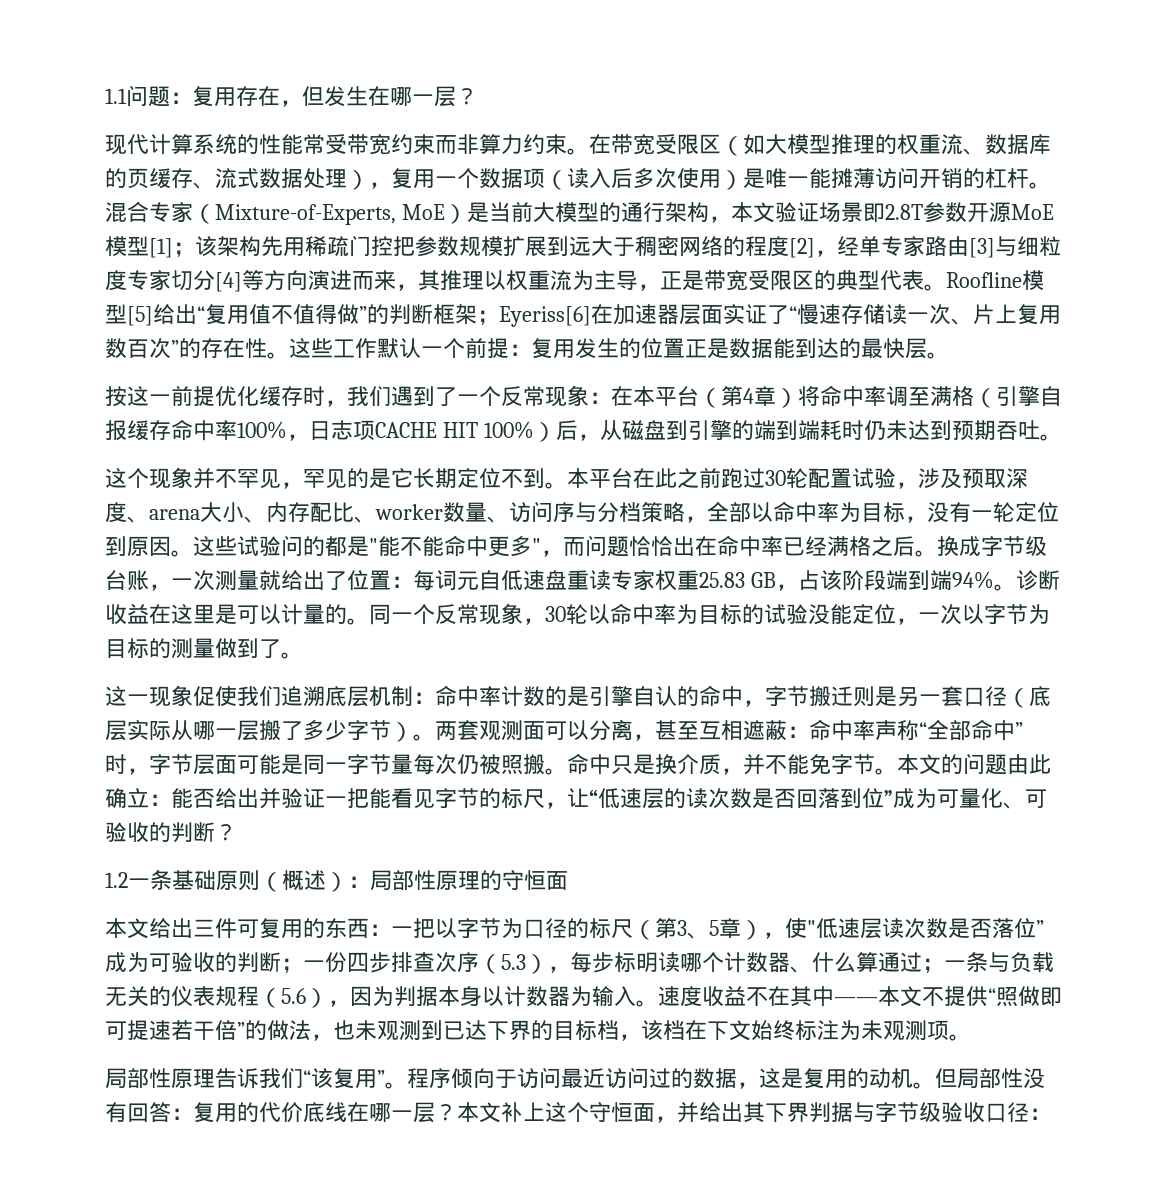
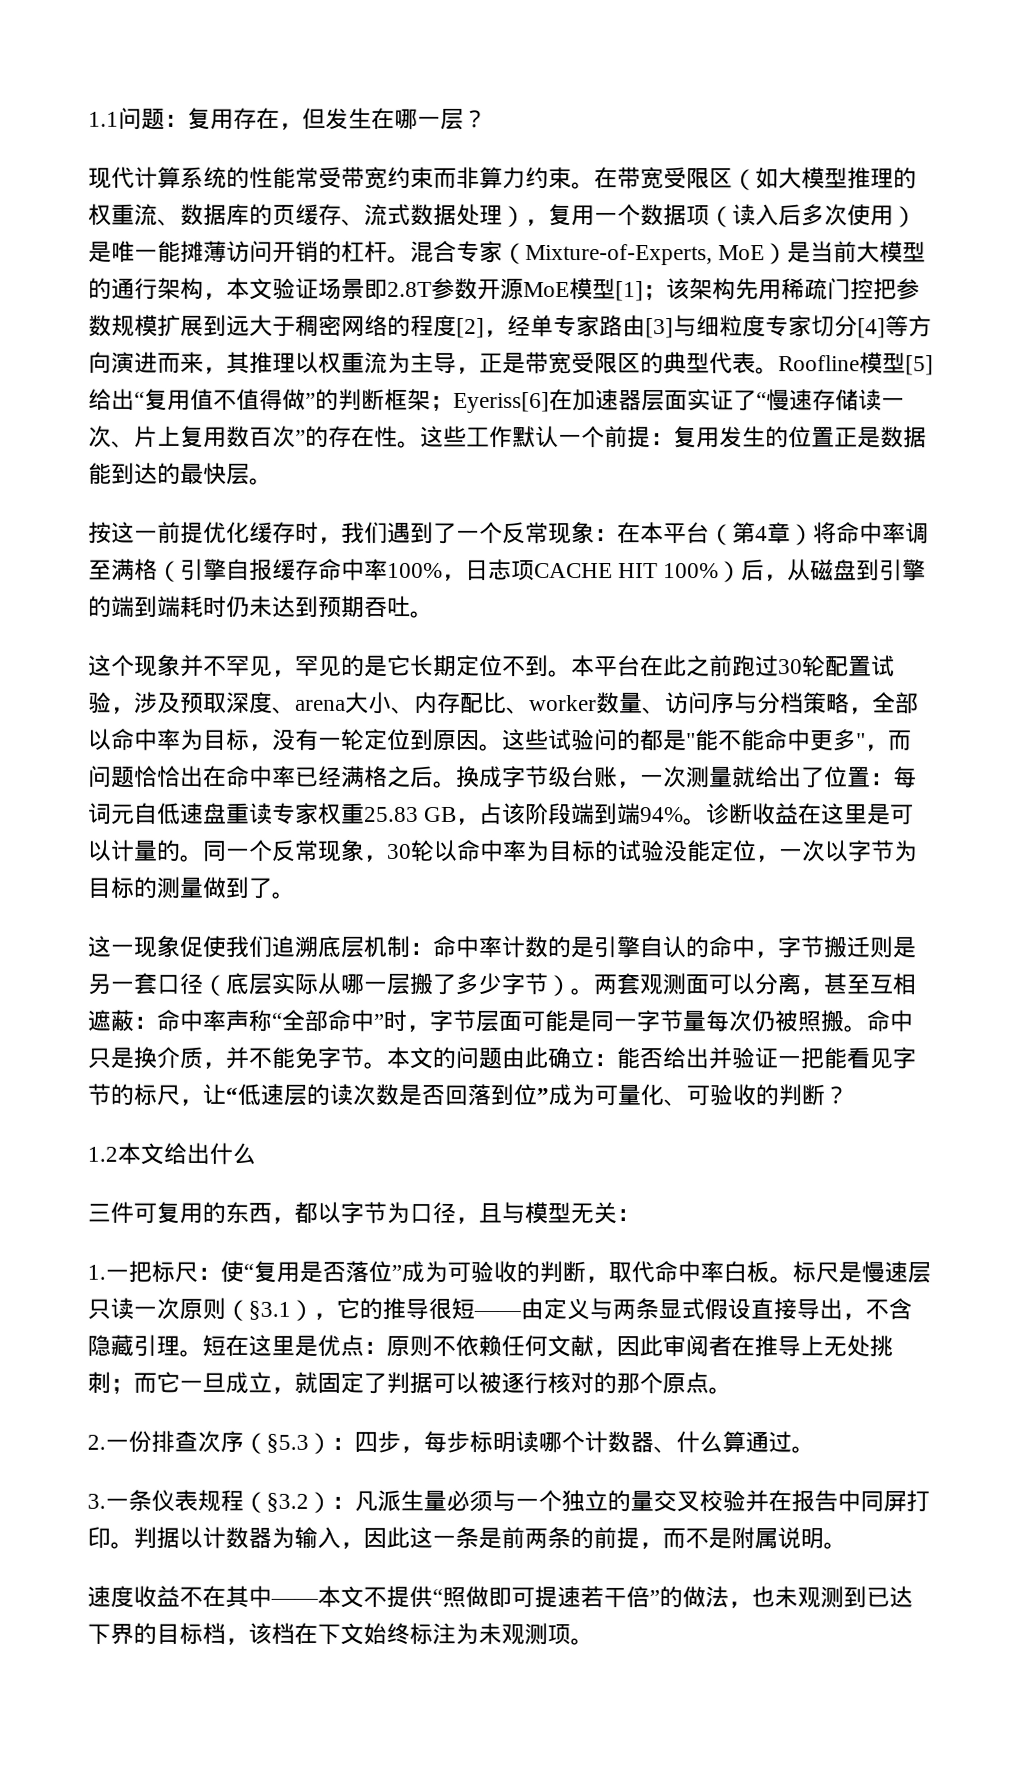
- 1.2一条基础原则（概述）：局部性原理的守恒面
- 本文给出三件可复用的东西：一把以字节为口径的标尺（第3、5章），使"低速层读次数是否落位”成为可验收的判断；一份四步排查次序（5.3），每步标明读哪个计数器、什么算通过；一条与负载无关的仪表规程（5.6），因为判据本身以计数器为输入。速度收益不在其中——本文不提供“照做即可提速若干倍”的做法，也未观测到已达下界的目标档，该档在下文始终标注为未观测项。
+ 1.2本文给出什么
+ 三件可复用的东西，都以字节为口径，且与模型无关：
+ 1.一把标尺：使“复用是否落位”成为可验收的判断，取代命中率白板。标尺是慢速层只读一次原则（§3.1），它的推导很短——由定义与两条显式假设直接导出，不含隐藏引理。短在这里是优点：原则不依赖任何文献，因此审阅者在推导上无处挑刺；而它一旦成立，就固定了判据可以被逐行核对的那个原点。
+ 2.一份排查次序（§5.3）：四步，每步标明读哪个计数器、什么算通过。
+ 3.一条仪表规程（§3.2）：凡派生量必须与一个独立的量交叉校验并在报告中同屏打印。判据以计数器为输入，因此这一条是前两条的前提，而不是附属说明。
+ 速度收益不在其中——本文不提供“照做即可提速若干倍”的做法，也未观测到已达下界的目标档，该档在下文始终标注为未观测项。
- 局部性原理告诉我们“该复用”。程序倾向于访问最近访问过的数据，这是复用的动机。但局部性没有回答：复用的代价底线在哪一层？本文补上这个守恒面，并给出其下界判据与字节级验收口径：

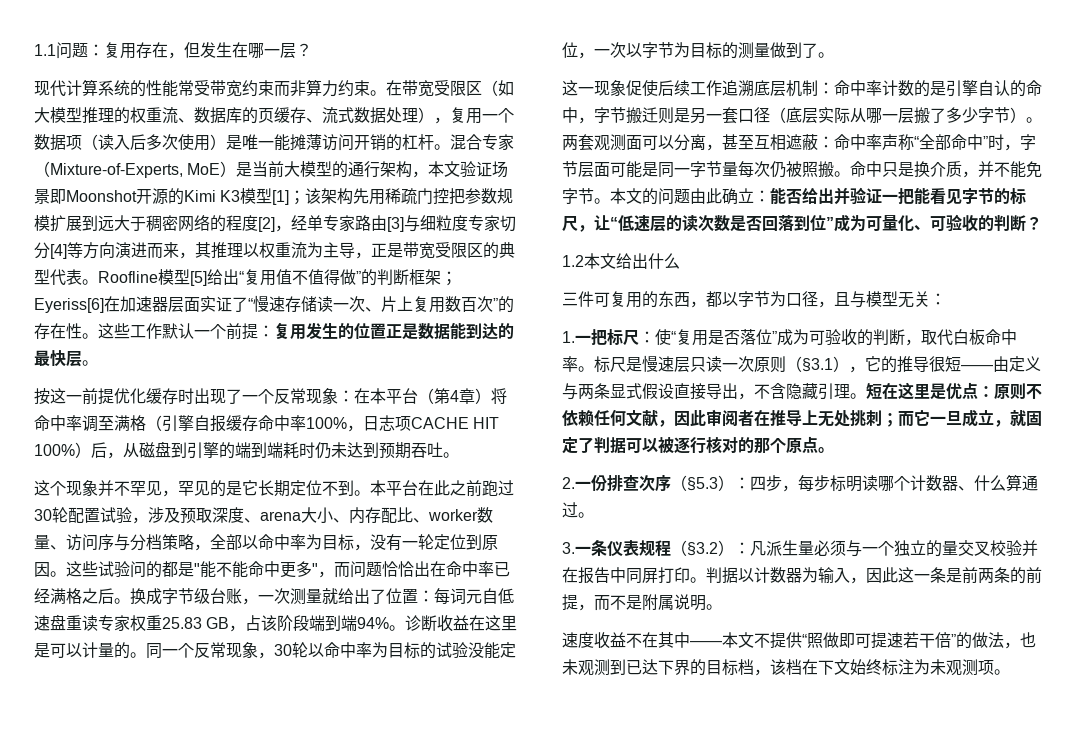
- 混合专家（Mixture-of-Experts, MoE）是当前大模型的通行架构，本文验证场景即2.8T参数开源MoE模型[1]；该架构先用稀疏门控把参数规模扩展到远大于稠密网络的程度[2]，经单专家路由[3]与细粒度专家切分[4]等方向演进而来，其推理以权重流为主导，正是带宽受限区的典型代表。
+ 混合专家（Mixture-of-Experts, MoE）是当前大模型的通行架构，本文验证场景即Moonshot开源的Kimi K3模型[1]；该架构先用稀疏门控把参数规模扩展到远大于稠密网络的程度[2]，经单专家路由[3]与细粒度专家切分[4]等方向演进而来，其推理以权重流为主导，正是带宽受限区的典型代表。
- 按这一前提优化缓存时，我们遇到了一个反常现象：在本平台（第4章）将命中率调至满格（引擎自报缓存命中率100%，日志项CACHE HIT 100%）后，从磁盘到引擎的端到端耗时仍未达到预期吞吐。
+ 按这一前提优化缓存时出现了一个反常现象：在本平台（第4章）将命中率调至满格（引擎自报缓存命中率100%，日志项CACHE HIT 100%）后，从磁盘到引擎的端到端耗时仍未达到预期吞吐。
- 这一现象促使我们追溯底层机制：命中率计数的是引擎自认的命中，字节搬迁则是另一套口径（底层实际从哪一层搬了多少字节）。
+ 这一现象促使后续工作追溯底层机制：命中率计数的是引擎自认的命中，字节搬迁则是另一套口径（底层实际从哪一层搬了多少字节）。
- 1.一把标尺：使“复用是否落位”成为可验收的判断，取代命中率白板。
+ 1.一把标尺：使“复用是否落位”成为可验收的判断，取代白板命中率。

